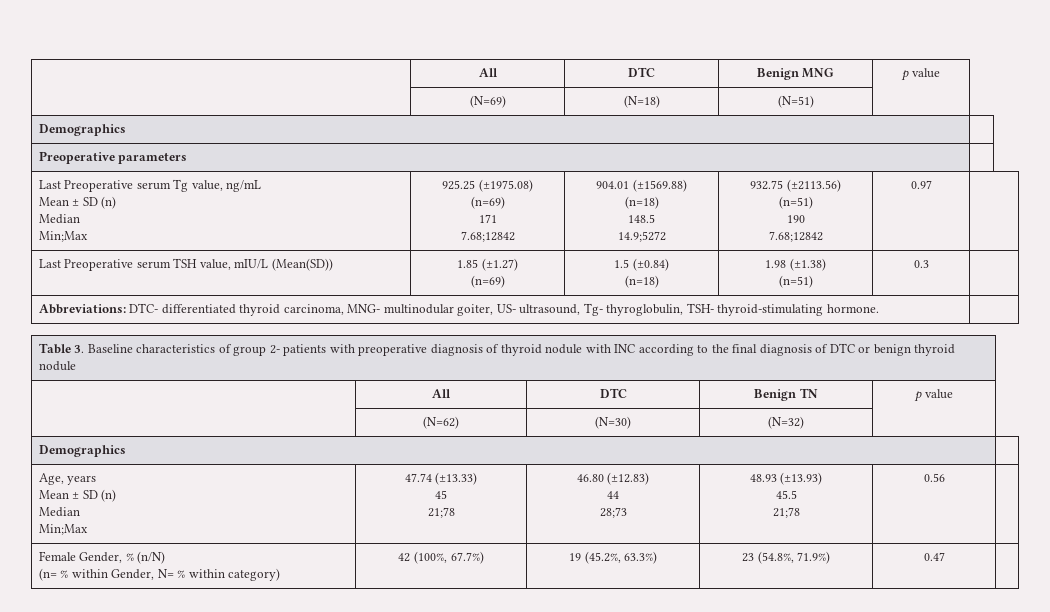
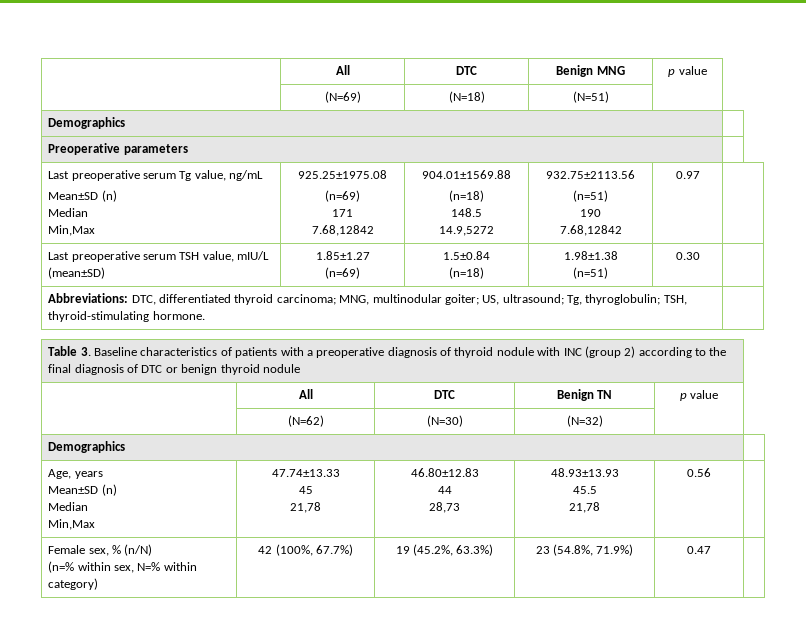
- Last Preoperative serum Tg value, ng/mL
- Mean ± SD (n)
+ Last preoperative serum Tg value, ng/mL
+ Mean±SD (n)
  Median
- Min;Max | 925.25 (±1975.08)
+ Min,Max | 925.25±1975.08
  (n=69)
  171
- 7.68;12842 | 904.01 (±1569.88)
+ 7.68,12842 | 904.01±1569.88
  (n=18)
  148.5
- 14.9;5272 | 932.75 (±2113.56)
+ 14.9,5272 | 932.75±2113.56
  (n=51)
  190
- 7.68;12842 | 0.97 |
+ 7.68,12842 | 0.97 |
- Last Preoperative serum TSH value, mIU/L (Mean(SD)) | 1.85 (±1.27)
- (n=69) | 1.5 (±0.84)
- (n=18) | 1.98 (±1.38)
- (n=51) | 0.3 |
+ Last preoperative serum TSH value, mIU/L (mean±SD) | 1.85±1.27
+ (n=69) | 1.5±0.84
+ (n=18) | 1.98±1.38
+ (n=51) | 0.30 |
- Abbreviations: DTC- differentiated thyroid carcinoma, MNG- multinodular goiter, US- ultrasound, Tg- thyroglobulin, TSH- thyroid-stimulating hormone. |
+ Abbreviations: DTC, differentiated thyroid carcinoma; MNG, multinodular goiter; US, ultrasound; Tg, thyroglobulin; TSH, thyroid-stimulating hormone. |
- Table 3. Baseline characteristics of group 2- patients with preoperative diagnosis of thyroid nodule with INC according to the final diagnosis of DTC or benign thyroid nodule
+ Table 3. Baseline characteristics of patients with a preoperative diagnosis of thyroid nodule with INC (group 2) according to the final diagnosis of DTC or benign thyroid nodule
  Age, years
- Mean ± SD (n)
+ Mean±SD (n)
  Median
- Min;Max | 47.74 (±13.33)
+ Min,Max | 47.74±13.33
  45
- 21;78 | 46.80 (±12.83)
+ 21,78 | 46.80±12.83
  44
- 28;73 | 48.93 (±13.93)
+ 28,73 | 48.93±13.93
  45.5
- 21;78 | 0.56 |
+ 21,78 | 0.56 |
- Female Gender, % (n/N)
- (n= % within Gender, N= % within category) | 42 (100%, 67.7%) | 19 (45.2%, 63.3%) | 23 (54.8%, 71.9%) | 0.47 |
+ Female sex, % (n/N)
+ (n=% within sex, N=% within category) | 42 (100%, 67.7%) | 19 (45.2%, 63.3%) | 23 (54.8%, 71.9%) | 0.47 |

